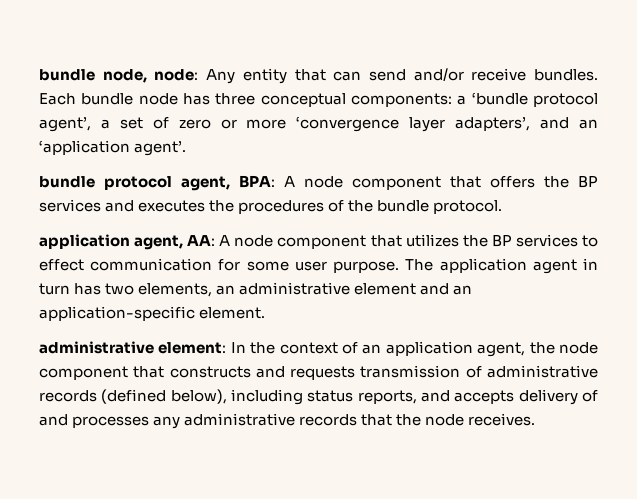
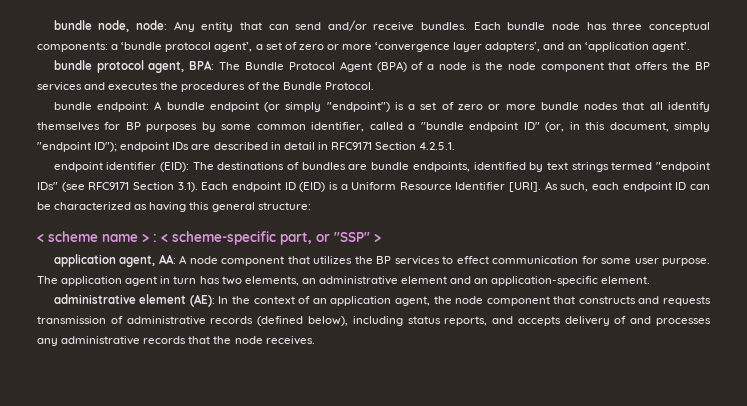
- bundle protocol agent, BPA: A node component that offers the BP services and executes the procedures of the bundle protocol.
+ bundle protocol agent, BPA: The Bundle Protocol Agent (BPA) of a node is the node component that offers the BP services and executes the procedures of the Bundle Protocol.
+ bundle endpoint: A bundle endpoint (or simply "endpoint") is a set of zero or more bundle nodes that all identify themselves for BP purposes by some common identifier, called a "bundle endpoint ID" (or, in this document, simply "endpoint ID"); endpoint IDs are described in detail in RFC9171 Section 4.2.5.1.
+ endpoint identifier (EID): The destinations of bundles are bundle endpoints, identified by text strings termed "endpoint IDs" (see RFC9171 Section 3.1). Each endpoint ID (EID) is a Uniform Resource Identifier [URI]. As such, each endpoint ID can be characterized as having this general structure:
+ < scheme name > : < scheme-specific part, or "SSP" >
- administrative element: In the context of an application agent, the node component that constructs and requests transmission of administrative records (defined below), including status reports, and accepts delivery of and processes any administrative records that the node receives.
+ administrative element (AE): In the context of an application agent, the node component that constructs and requests transmission of administrative records (defined below), including status reports, and accepts delivery of and processes any administrative records that the node receives.

